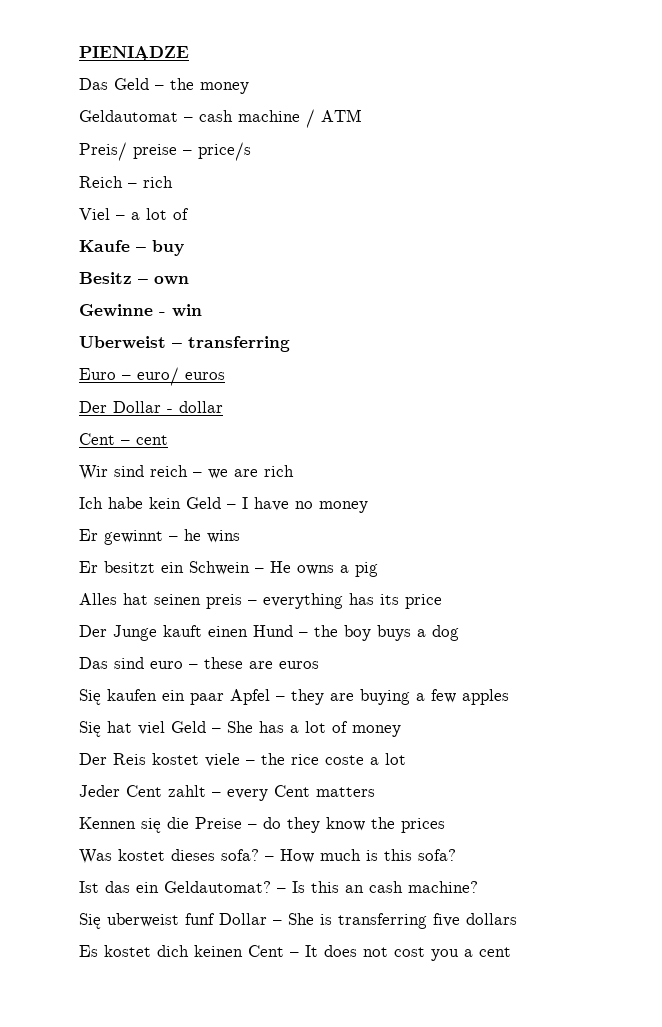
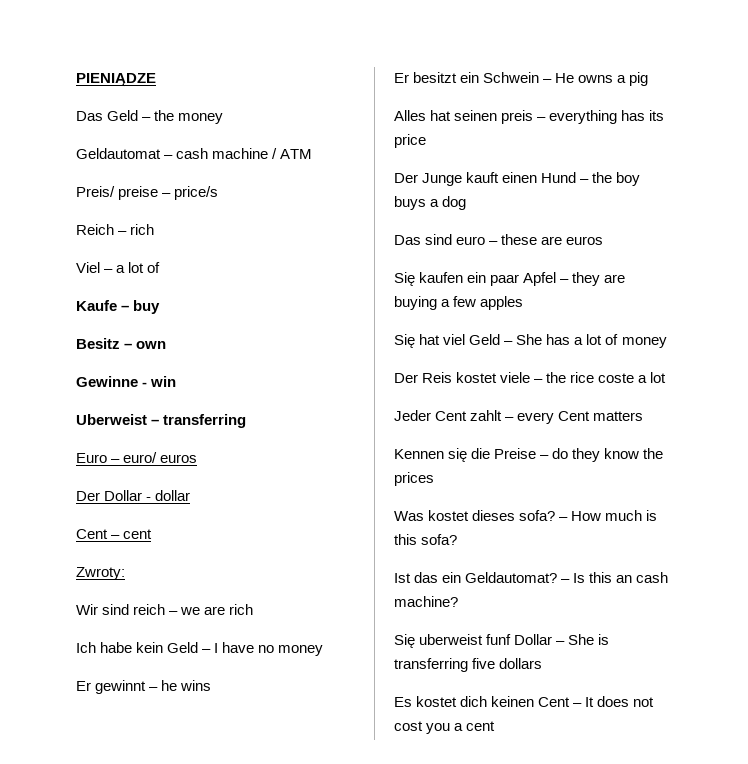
+ Zwroty:

